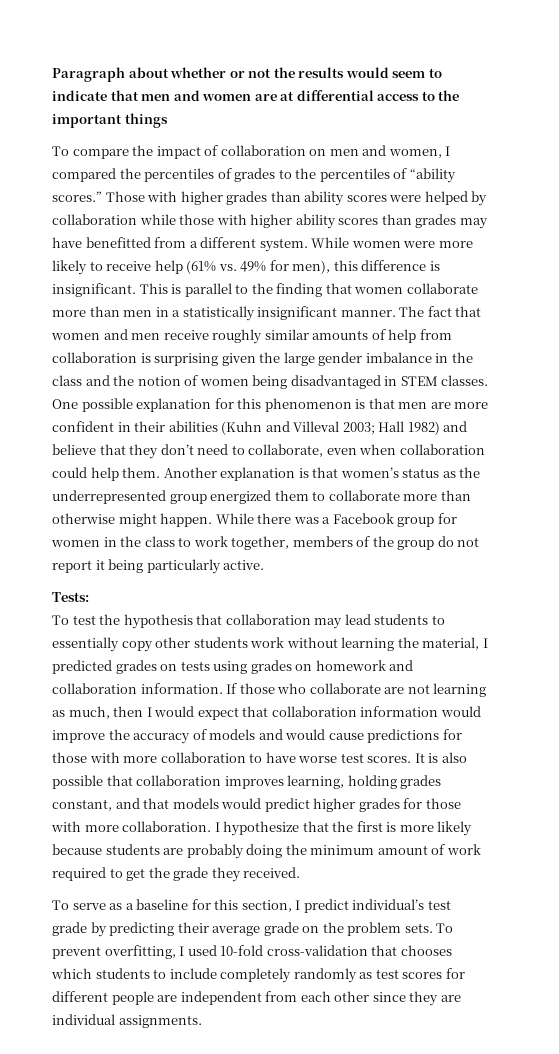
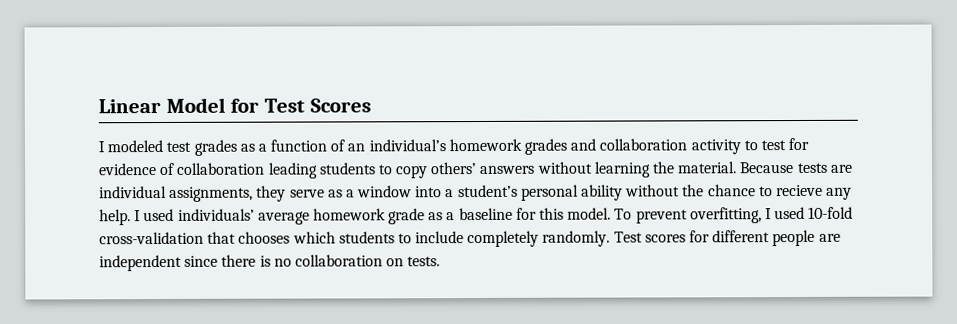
- Paragraph about whether or not the results would seem to indicate that men and women are at differential access to the important things
- To compare the impact of collaboration on men and women, I compared the percentiles of grades to the percentiles of “ability scores.” Those with higher grades than ability scores were helped by collaboration while those with higher ability scores than grades may have benefitted from a different system. While women were more likely to receive help (61% vs. 49% for men), this difference is insignificant. This is parallel to the finding that women collaborate more than men in a statistically insignificant manner. The fact that women and men receive roughly similar amounts of help from collaboration is surprising given the large gender imbalance in the class and the notion of women being disadvantaged in STEM classes. One possible explanation for this phenomenon is that men are more confident in their abilities (Kuhn and Villeval 2003; Hall 1982) and believe that they don’t need to collaborate, even when collaboration could help them. Another explanation is that women’s status as the underrepresented group energized them to collaborate more than otherwise might happen. While there was a Facebook group for women in the class to work together, members of the group do not report it being particularly active.
- Tests:
- To test the hypothesis that collaboration may lead students to essentially copy other students work without learning the material, I predicted grades on tests using grades on homework and collaboration information. If those who collaborate are not learning as much, then I would expect that collaboration information would improve the accuracy of models and would cause predictions for those with more collaboration to have worse test scores. It is also possible that collaboration improves learning, holding grades constant, and that models would predict higher grades for those with more collaboration. I hypothesize that the first is more likely because students are probably doing the minimum amount of work required to get the grade they received.
- To serve as a baseline for this section, I predict individual’s test grade by predicting their average grade on the problem sets.
+ Linear Model for Test Scores
+ I modeled test grades as a function of an individual’s homework grades and collaboration activity to test for evidence of collaboration leading students to copy others’ answers without learning the material. Because tests are individual assignments, they serve as a window into a student’s personal ability without the chance to recieve any help. I used individuals’ average homework grade as a baseline for this model.
- To prevent overfitting, I used 10-fold cross-validation that chooses which students to include completely randomly as test scores for different people are independent from each other since they are individual assignments.
+ To prevent overfitting, I used 10-fold cross-validation that chooses which students to include completely randomly. Test scores for different people are independent since there is no collaboration on tests.

